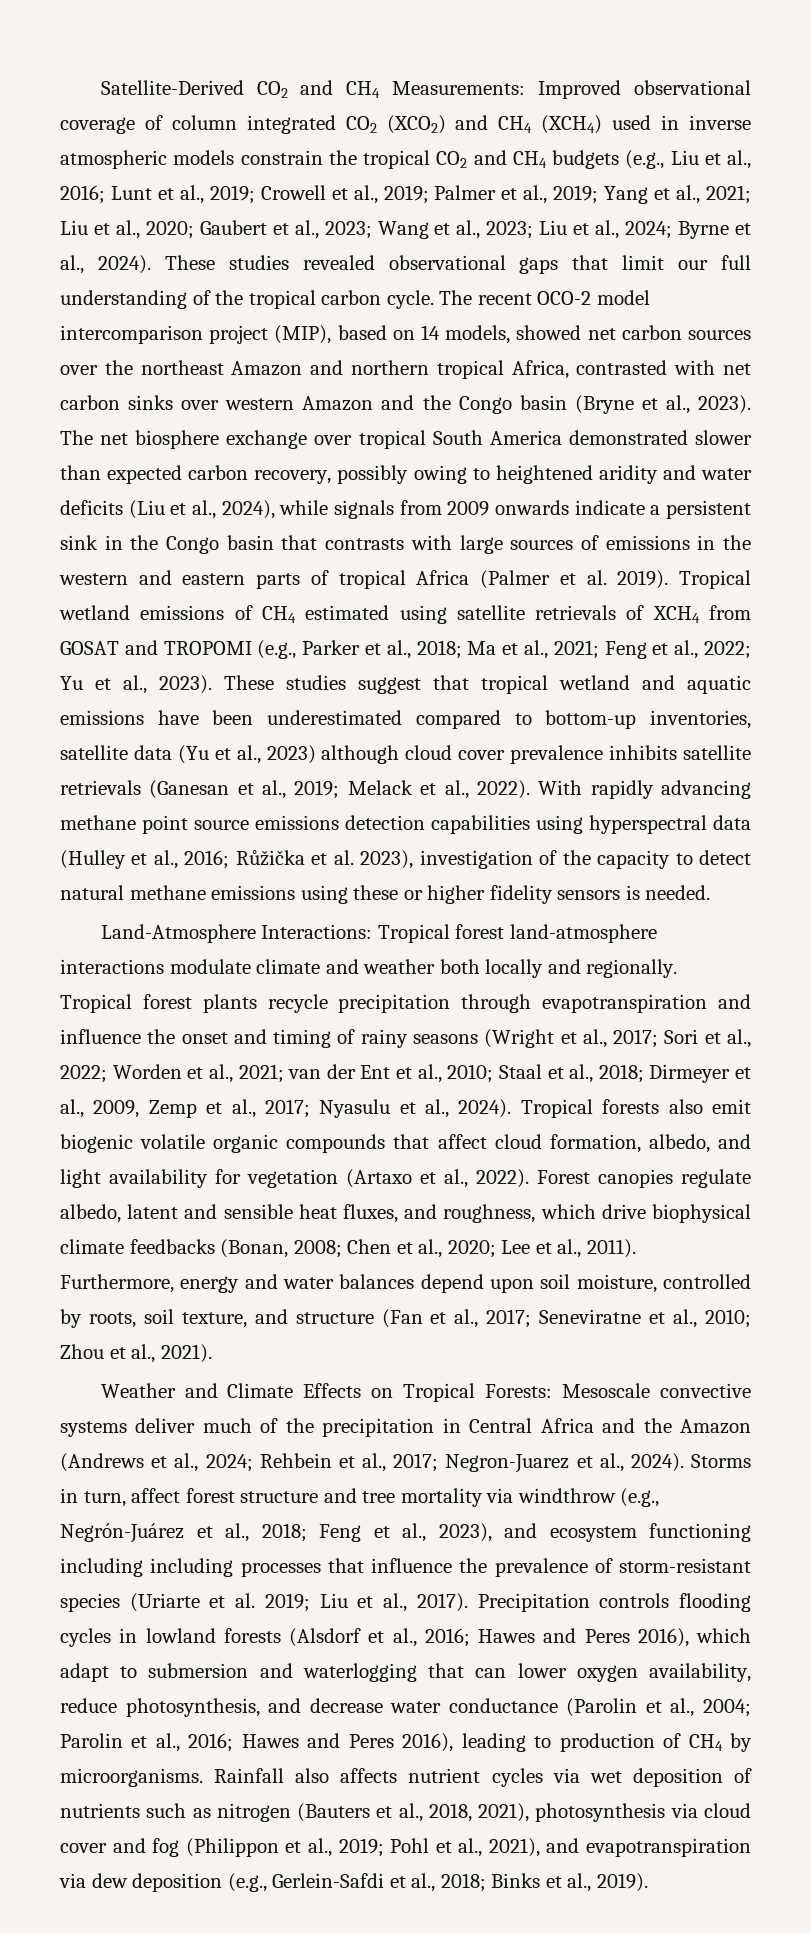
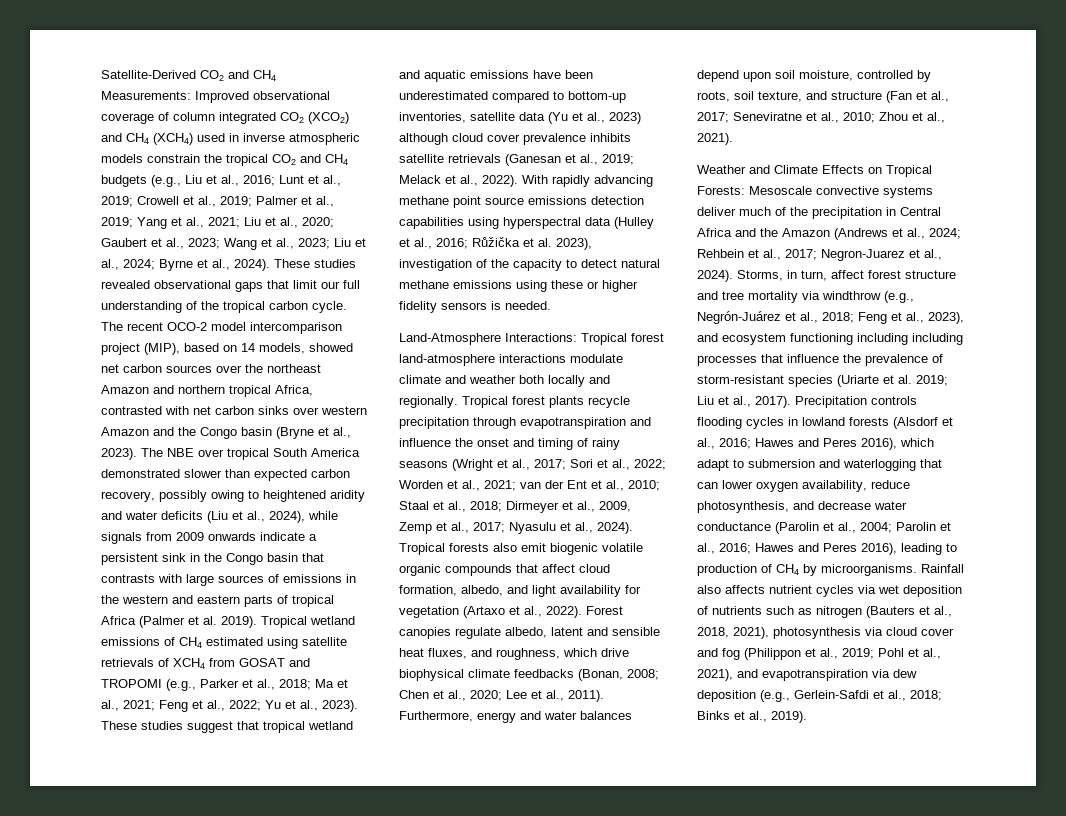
- The net biosphere exchange over tropical South America demonstrated slower than expected carbon recovery, possibly owing to heightened aridity and water deficits (Liu et al., 2024), while signals from 2009 onwards indicate a persistent sink in the Congo basin that contrasts with large sources of emissions in the western and eastern parts of tropical Africa (Palmer et al. 2019).
+ The NBE over tropical South America demonstrated slower than expected carbon recovery, possibly owing to heightened aridity and water deficits (Liu et al., 2024), while signals from 2009 onwards indicate a persistent sink in the Congo basin that contrasts with large sources of emissions in the western and eastern parts of tropical Africa (Palmer et al. 2019).
- Storms in turn, affect forest structure and tree mortality via windthrow (e.g., Negrón-Juárez et al., 2018; Feng et al., 2023), and ecosystem functioning including including processes that influence the prevalence of storm-resistant species (Uriarte et al. 2019; Liu et al., 2017).
+ Storms, in turn, affect forest structure and tree mortality via windthrow (e.g., Negrón-Juárez et al., 2018; Feng et al., 2023), and ecosystem functioning including including processes that influence the prevalence of storm-resistant species (Uriarte et al. 2019; Liu et al., 2017).

